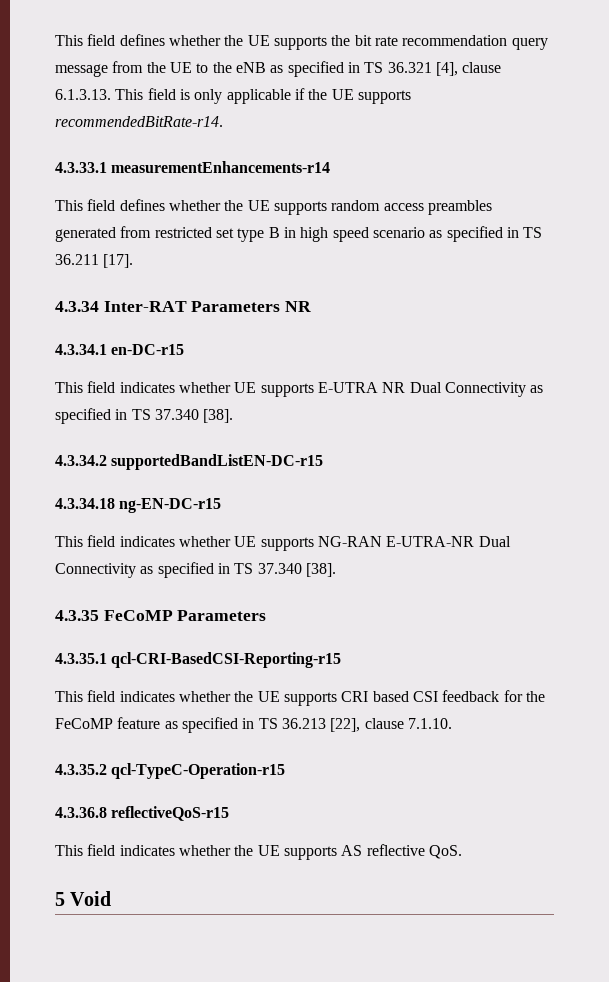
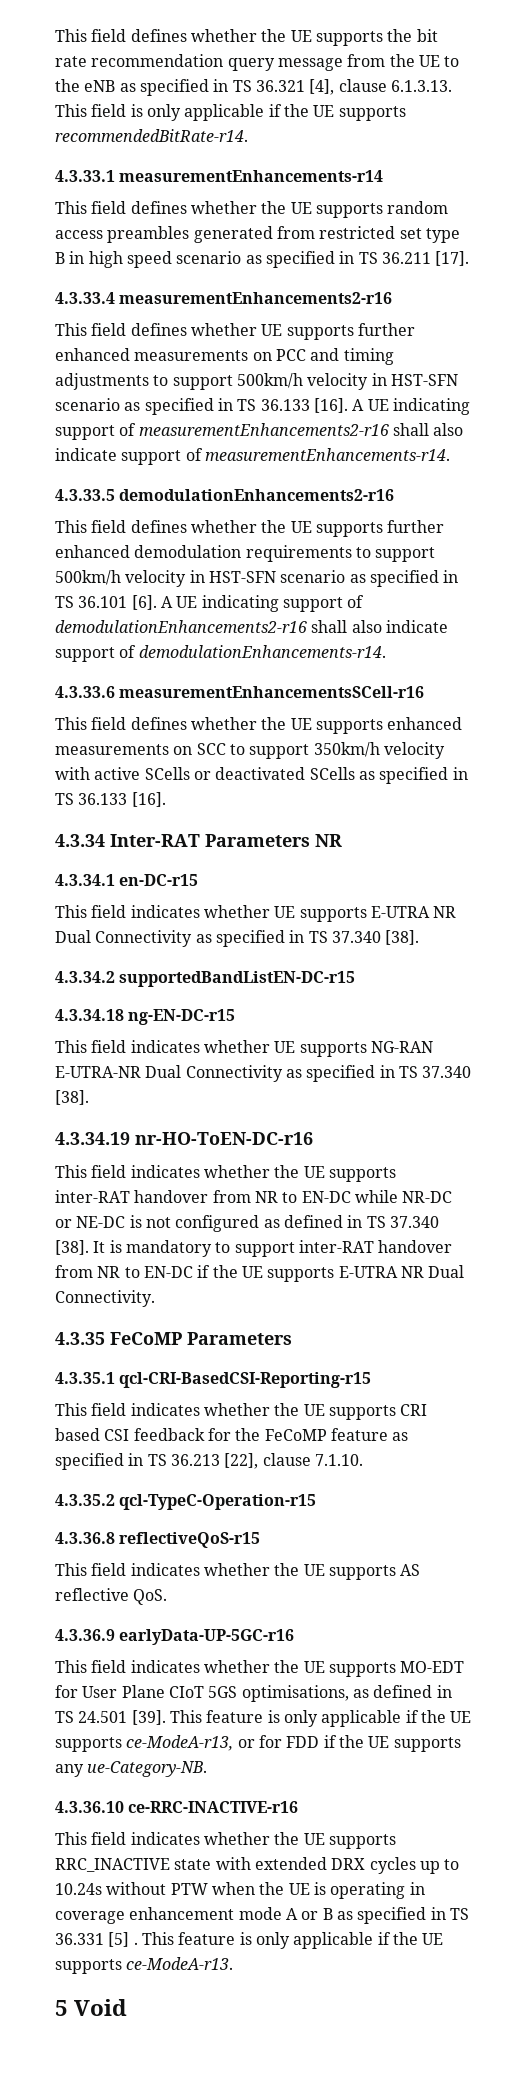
+ 4.3.33.4 measurementEnhancements2-r16
+ This field defines whether UE supports further enhanced measurements on PCC and timing adjustments to support 500km/h velocity in HST-SFN scenario as specified in TS 36.133 [16]. A UE indicating support of measurementEnhancements2-r16 shall also indicate support of measurementEnhancements-r14.
+ 4.3.33.5 demodulationEnhancements2-r16
+ This field defines whether the UE supports further enhanced demodulation requirements to support 500km/h velocity in HST-SFN scenario as specified in TS 36.101 [6]. A UE indicating support of demodulationEnhancements2-r16 shall also indicate support of demodulationEnhancements-r14.
+ 4.3.33.6 measurementEnhancementsSCell-r16
+ This field defines whether the UE supports enhanced measurements on SCC to support 350km/h velocity with active SCells or deactivated SCells as specified in TS 36.133 [16].
+ 4.3.34.19 nr-HO-ToEN-DC-r16
+ This field indicates whether the UE supports inter-RAT handover from NR to EN-DC while NR-DC or NE-DC is not configured as defined in TS 37.340 [38]. It is mandatory to support inter-RAT handover from NR to EN-DC if the UE supports E-UTRA NR Dual Connectivity.
+ 4.3.36.9 earlyData-UP-5GC-r16
+ This field indicates whether the UE supports MO-EDT for User Plane CIoT 5GS optimisations, as defined in TS 24.501 [39]. This feature is only applicable if the UE supports ce-ModeA-r13, or for FDD if the UE supports any ue-Category-NB.
+ 4.3.36.10 ce-RRC-INACTIVE-r16
+ This field indicates whether the UE supports RRC_INACTIVE state with extended DRX cycles up to 10.24s without PTW when the UE is operating in coverage enhancement mode A or B as specified in TS 36.331 [5] . This feature is only applicable if the UE supports ce-ModeA-r13.

